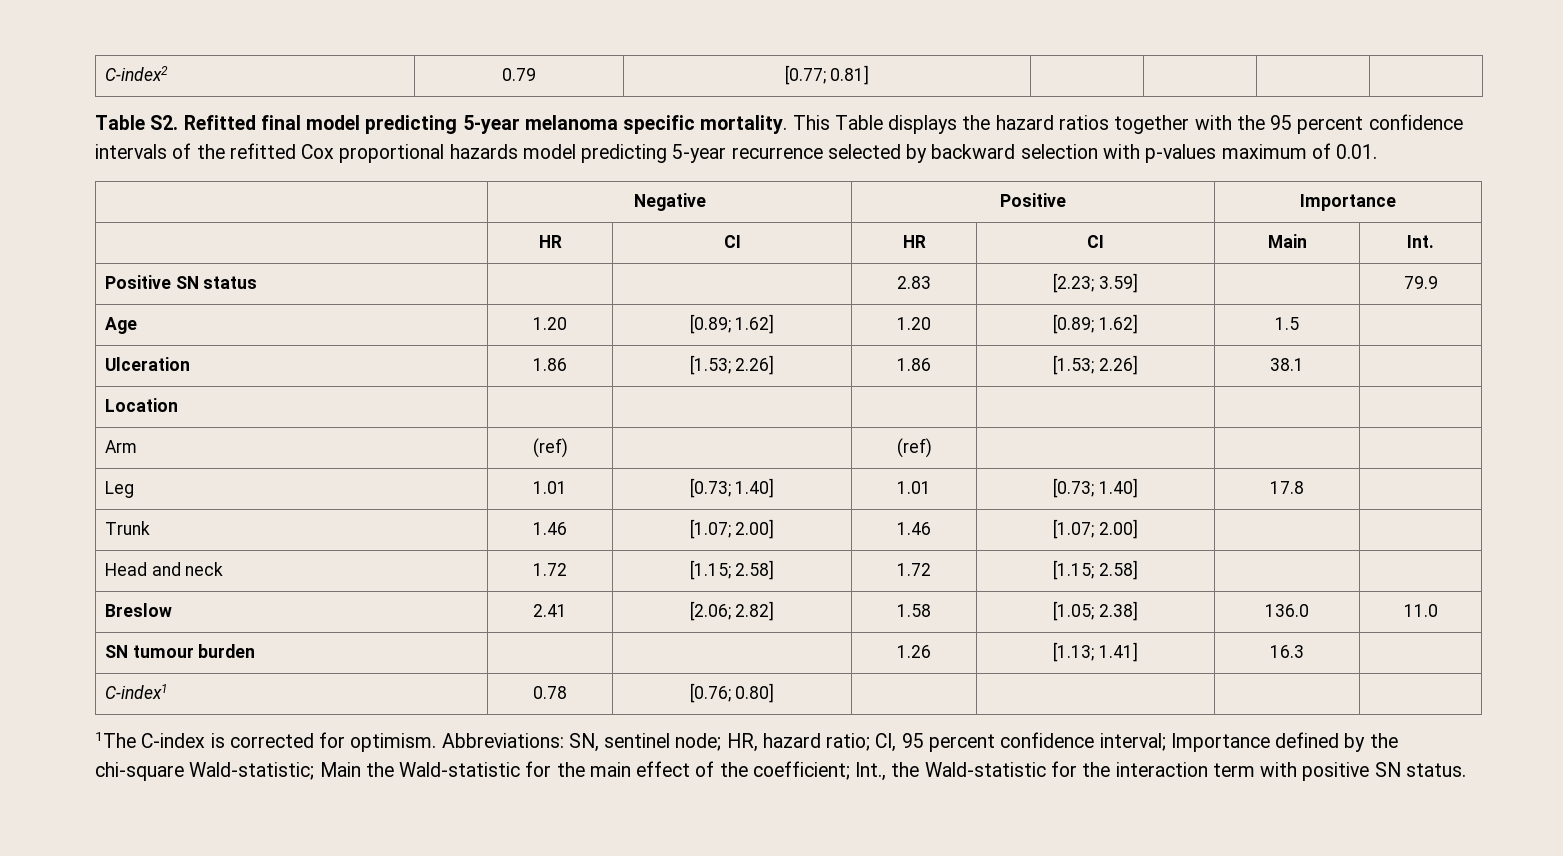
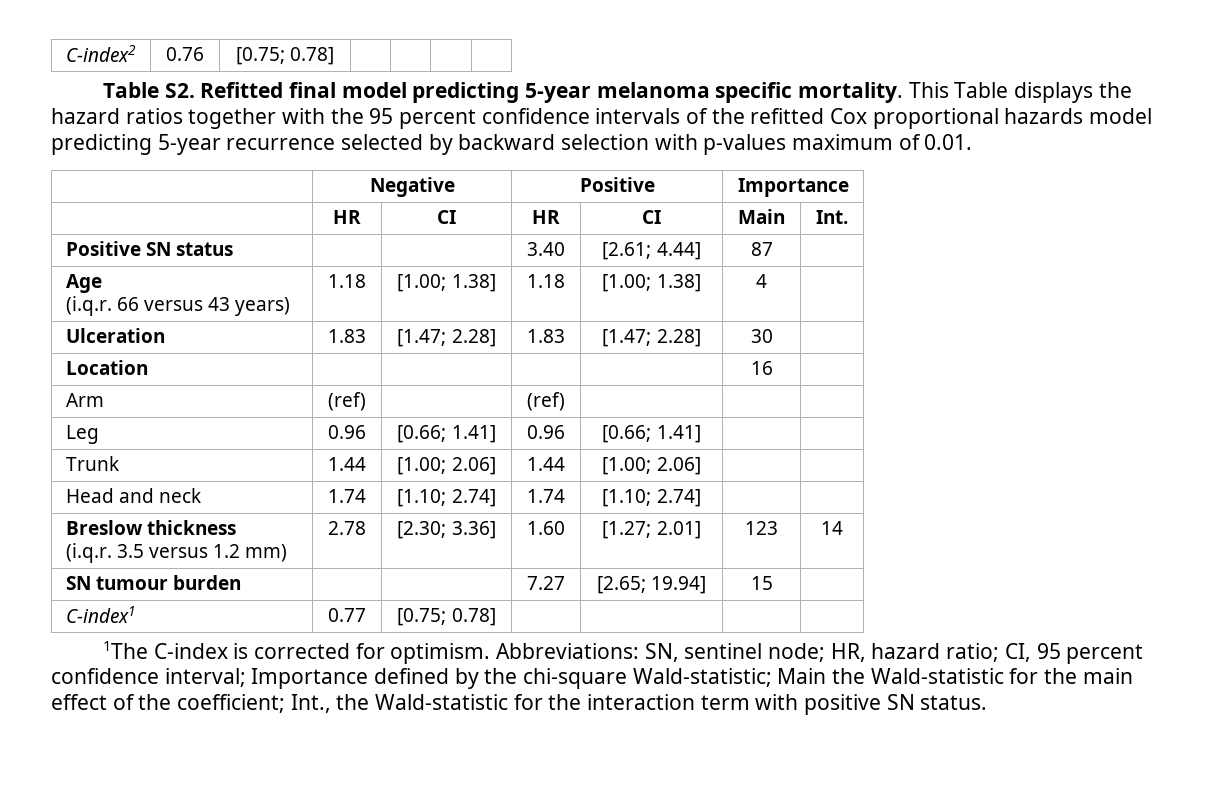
- C-index2 | 0.79 | [0.77; 0.81] | | | |
+ C-index2 | 0.76 | [0.75; 0.78] | | | |
- Positive SN status | | | 2.83 | [2.23; 3.59] | | 79.9
- Age | 1.20 | [0.89; 1.62] | 1.20 | [0.89; 1.62] | 1.5 |
- Ulceration | 1.86 | [1.53; 2.26] | 1.86 | [1.53; 2.26] | 38.1 |
+ Positive SN status | | | 3.40 | [2.61; 4.44] | 87 |
+ Age
+ (i.q.r. 66 versus 43 years) | 1.18 | [1.00; 1.38] | 1.18 | [1.00; 1.38] | 4 |
+ Ulceration | 1.83 | [1.47; 2.28] | 1.83 | [1.47; 2.28] | 30 |
- Location | | | | | |
+ Location | | | | | 16 |
- Leg | 1.01 | [0.73; 1.40] | 1.01 | [0.73; 1.40] | 17.8 |
- Trunk | 1.46 | [1.07; 2.00] | 1.46 | [1.07; 2.00] | |
- Head and neck | 1.72 | [1.15; 2.58] | 1.72 | [1.15; 2.58] | |
- Breslow | 2.41 | [2.06; 2.82] | 1.58 | [1.05; 2.38] | 136.0 | 11.0
- SN tumour burden | | | 1.26 | [1.13; 1.41] | 16.3 |
- C-index1 | 0.78 | [0.76; 0.80] | | | |
+ Leg | 0.96 | [0.66; 1.41] | 0.96 | [0.66; 1.41] | |
+ Trunk | 1.44 | [1.00; 2.06] | 1.44 | [1.00; 2.06] | |
+ Head and neck | 1.74 | [1.10; 2.74] | 1.74 | [1.10; 2.74] | |
+ Breslow thickness
+ (i.q.r. 3.5 versus 1.2 mm) | 2.78 | [2.30; 3.36] | 1.60 | [1.27; 2.01] | 123 | 14
+ SN tumour burden | | | 7.27 | [2.65; 19.94] | 15 |
+ C-index1 | 0.77 | [0.75; 0.78] | | | |

